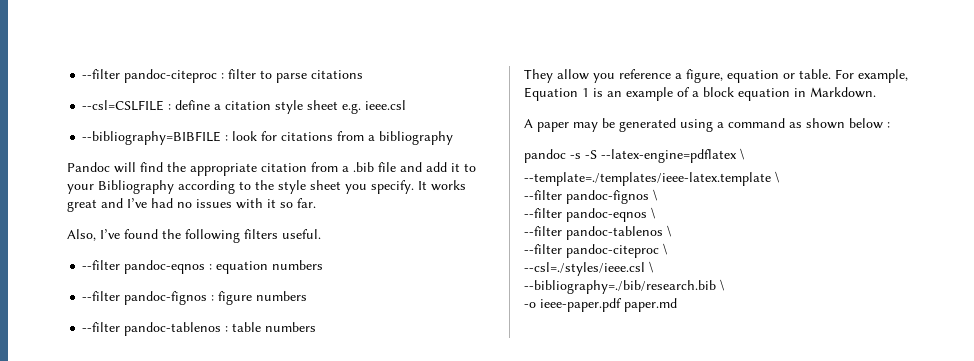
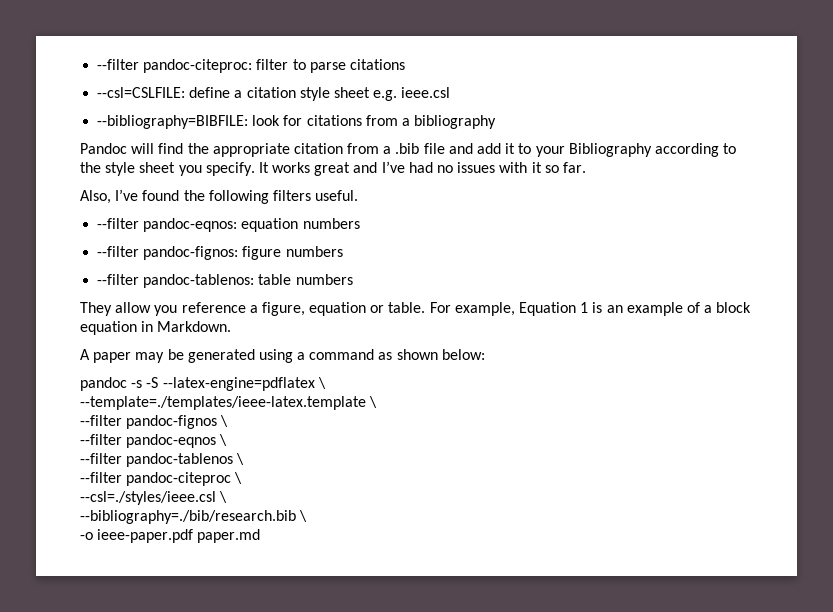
- --filter pandoc-citeproc : filter to parse citations
+ --filter pandoc-citeproc: filter to parse citations
- --csl=CSLFILE : define a citation style sheet e.g. ieee.csl
+ --csl=CSLFILE: define a citation style sheet e.g. ieee.csl
- --bibliography=BIBFILE : look for citations from a bibliography
+ --bibliography=BIBFILE: look for citations from a bibliography
- --filter pandoc-eqnos : equation numbers
+ --filter pandoc-eqnos: equation numbers
- --filter pandoc-fignos : figure numbers
+ --filter pandoc-fignos: figure numbers
- --filter pandoc-tablenos : table numbers
+ --filter pandoc-tablenos: table numbers
- A paper may be generated using a command as shown below :
+ A paper may be generated using a command as shown below:

